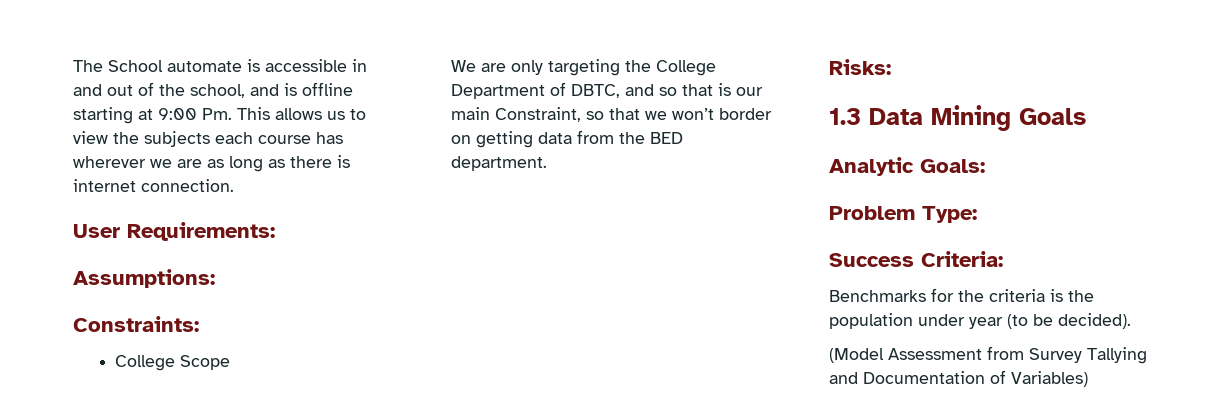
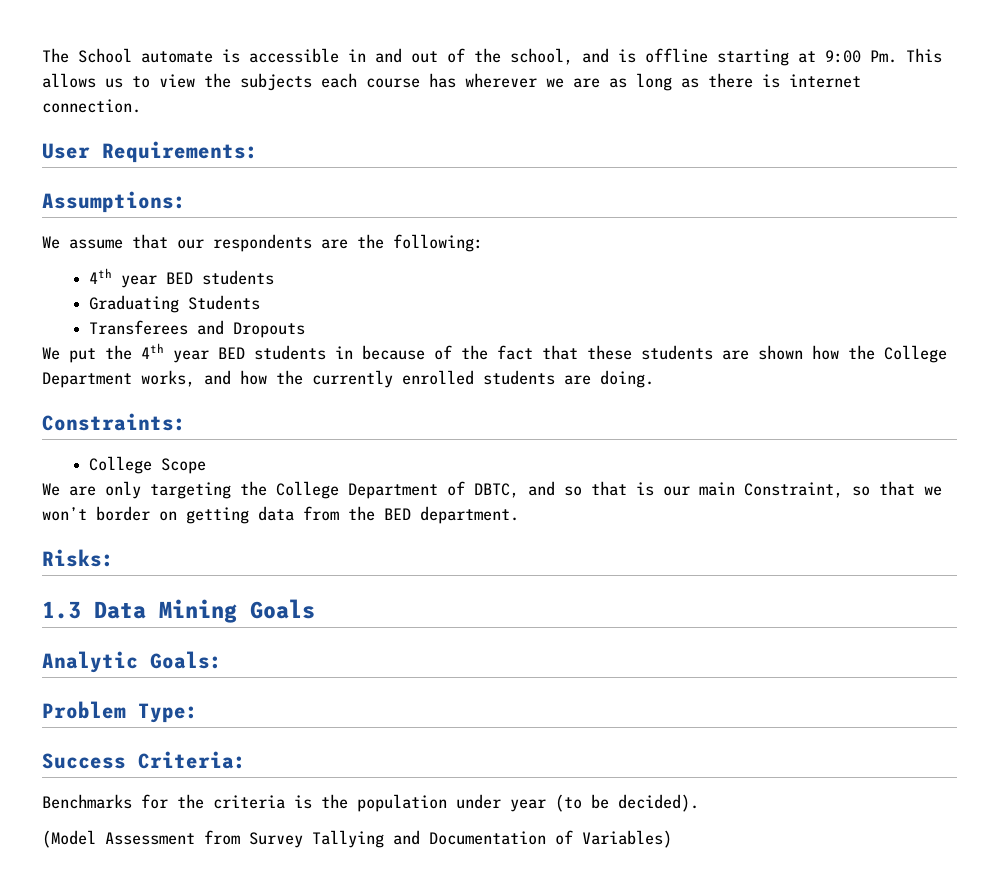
+ We assume that our respondents are the following:
+ 4th year BED students
+ Graduating Students
+ Transferees and Dropouts
+ We put the 4th year BED students in because of the fact that these students are shown how the College Department works, and how the currently enrolled students are doing.

